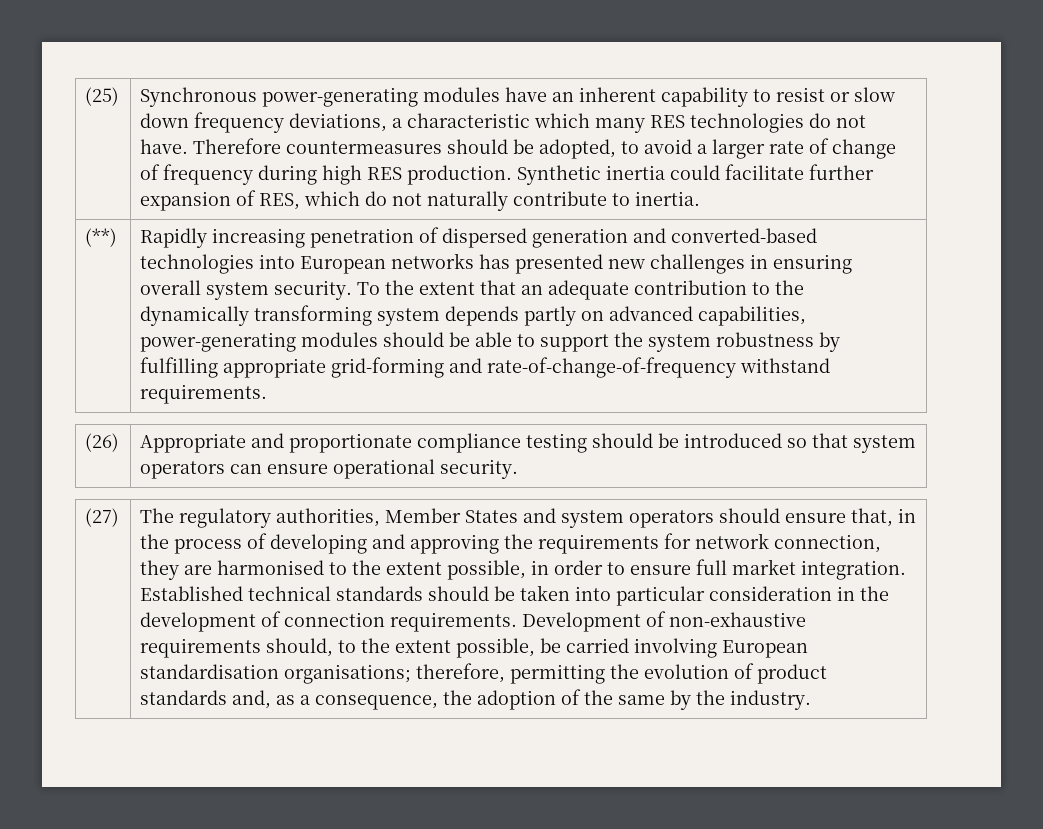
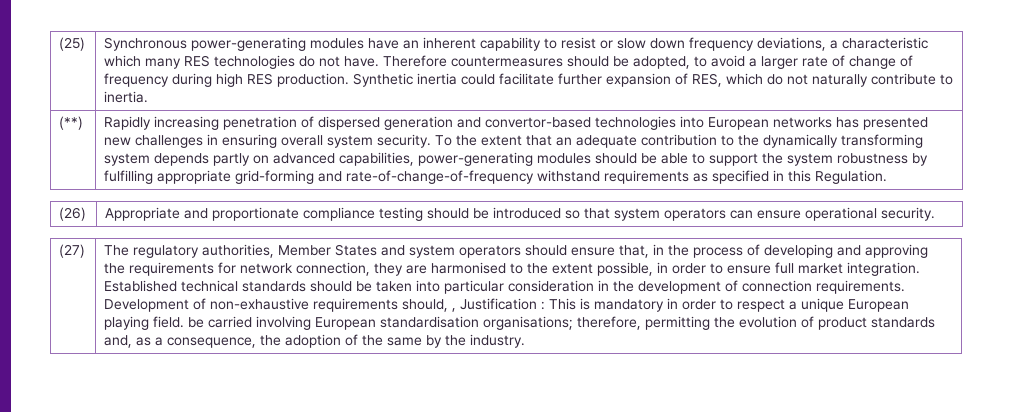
- Rapidly increasing penetration of dispersed generation and converted-based technologies into European networks has presented new challenges in ensuring overall system security.
+ Rapidly increasing penetration of dispersed generation and convertor-based technologies into European networks has presented new challenges in ensuring overall system security.
- To the extent that an adequate contribution to the dynamically transforming system depends partly on advanced capabilities, power-generating modules should be able to support the system robustness by fulfilling appropriate grid-forming and rate-of-change-of-frequency withstand requirements.
+ To the extent that an adequate contribution to the dynamically transforming system depends partly on advanced capabilities, power-generating modules should be able to support the system robustness by fulfilling appropriate grid-forming and rate-of-change-of-frequency withstand requirements as specified in this Regulation.
- Development of non-exhaustive requirements should, to the extent possible, be carried involving European standardisation organisations; therefore, permitting the evolution of product standards and, as a consequence, the adoption of the same by the industry.
+ Development of non-exhaustive requirements should, , Justification : This is mandatory in order to respect a unique European playing field. be carried involving European standardisation organisations; therefore, permitting the evolution of product standards and, as a consequence, the adoption of the same by the industry.

